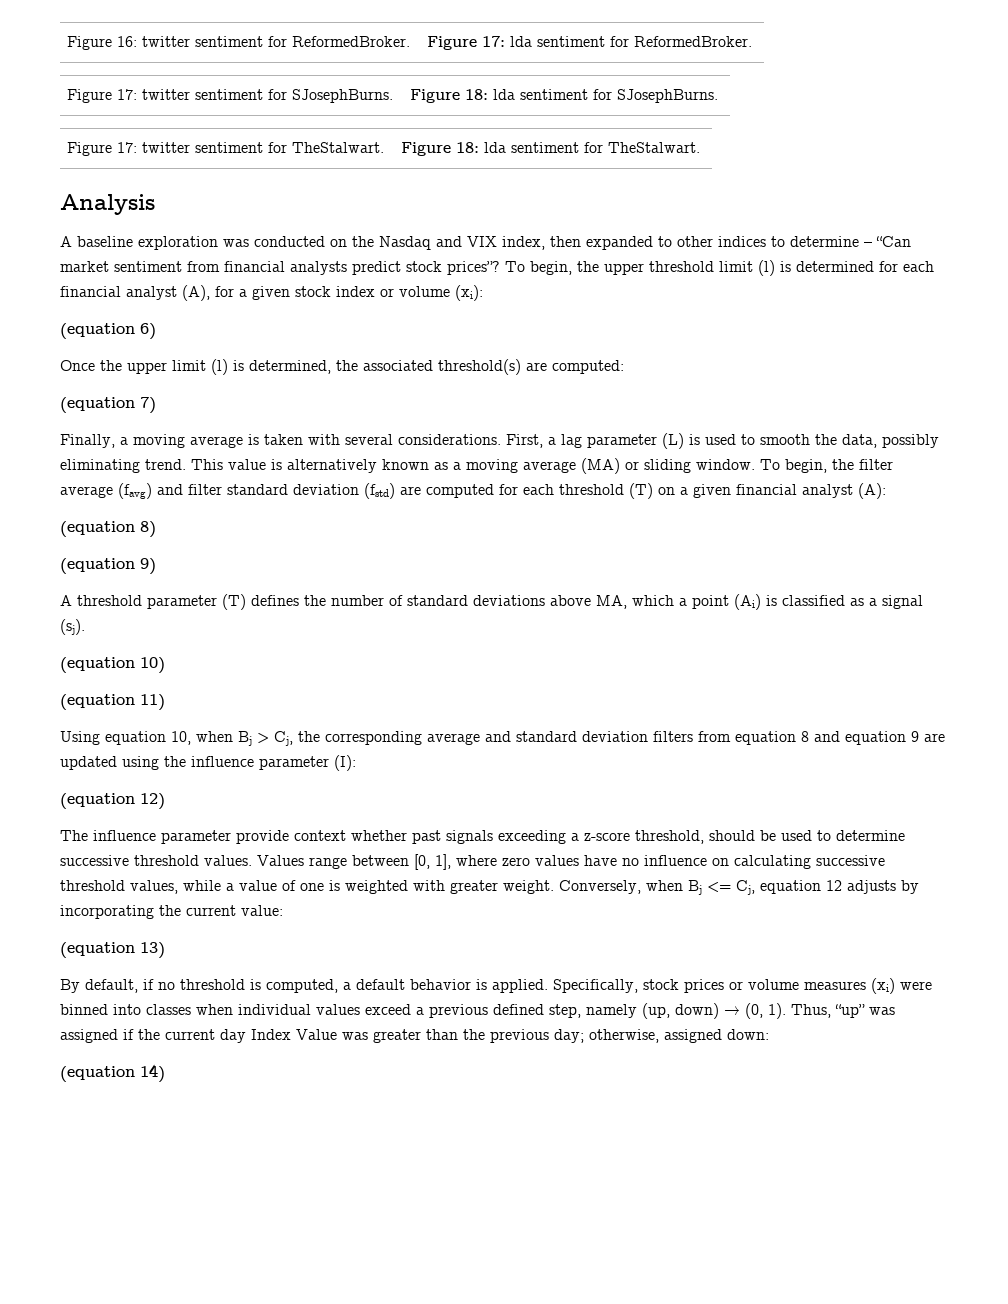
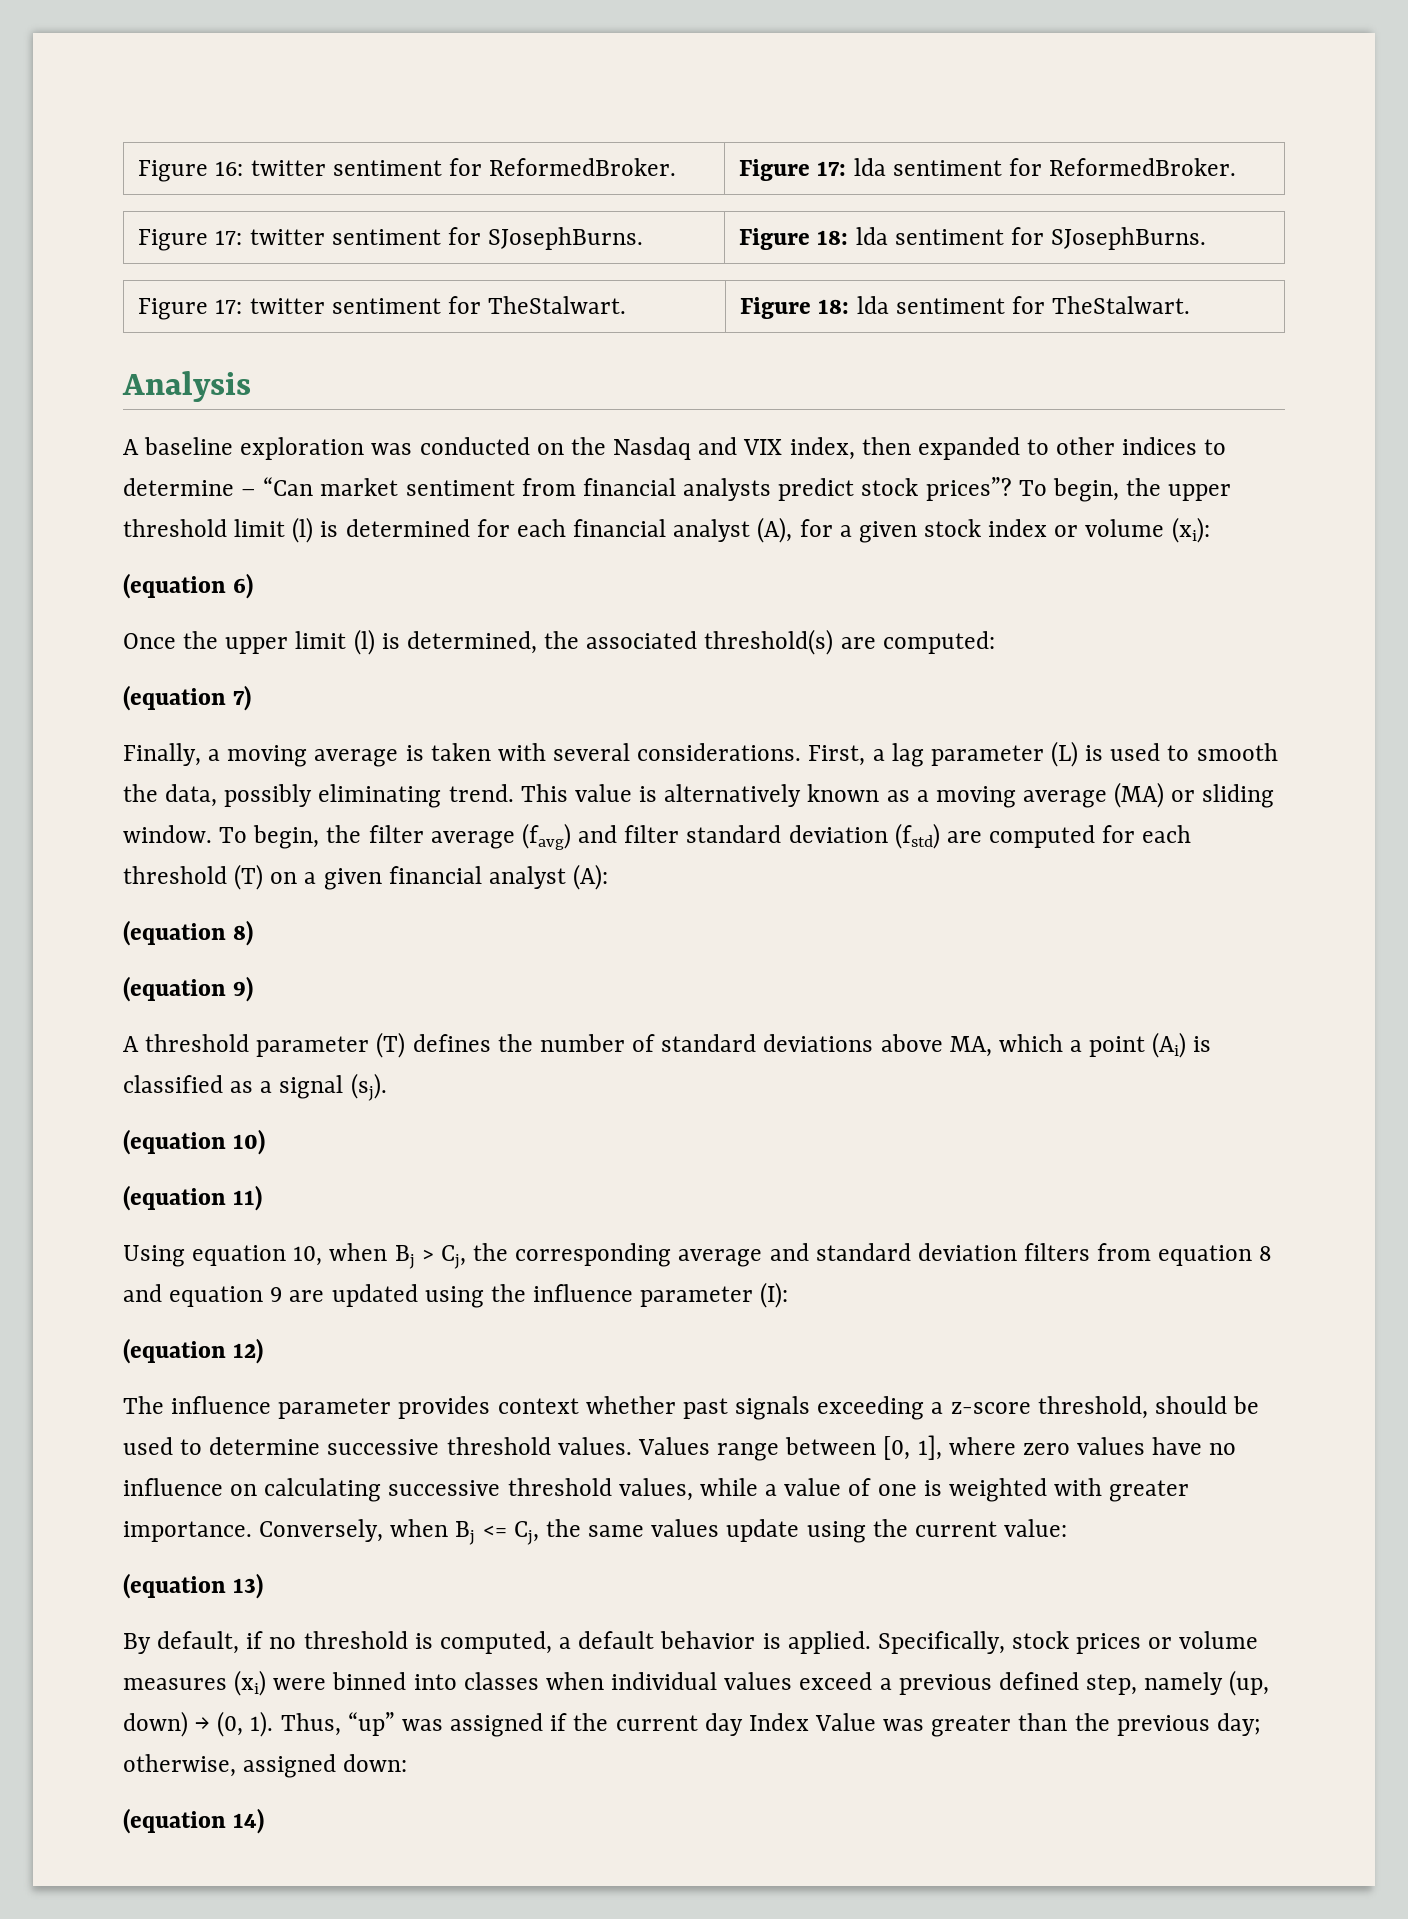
- The influence parameter provide context whether past signals exceeding a z-score threshold, should be used to determine successive threshold values.
+ The influence parameter provides context whether past signals exceeding a z-score threshold, should be used to determine successive threshold values.
- Values range between [0, 1], where zero values have no influence on calculating successive threshold values, while a value of one is weighted with greater weight.
+ Values range between [0, 1], where zero values have no influence on calculating successive threshold values, while a value of one is weighted with greater importance.
- Conversely, when Bj <= Cj, equation 12 adjusts by incorporating the current value:
+ Conversely, when Bj <= Cj, the same values update using the current value:

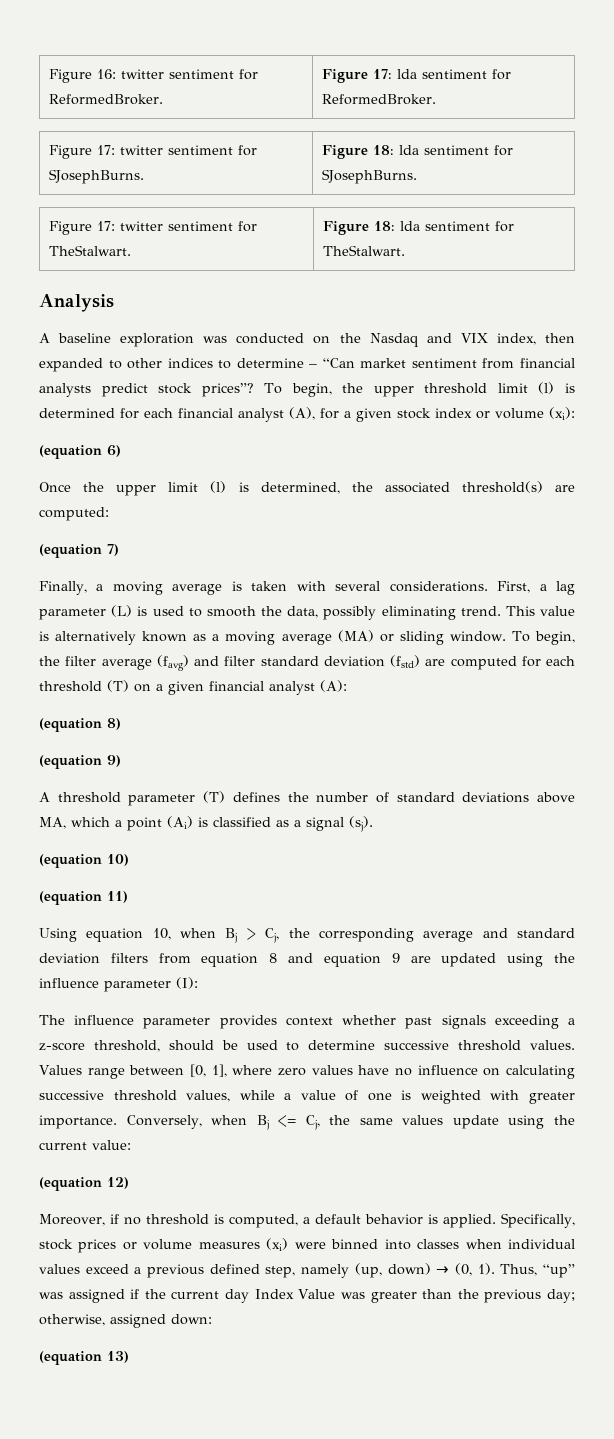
- (equation 12)
- (equation 13)
- By default, if no threshold is computed, a default behavior is applied.
+ (equation 12)
+ Moreover, if no threshold is computed, a default behavior is applied.
- (equation 14)
+ (equation 13)

